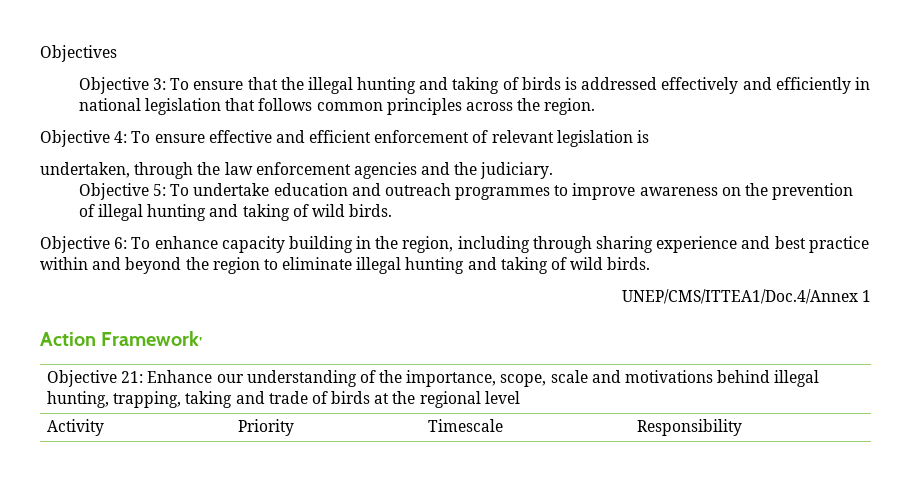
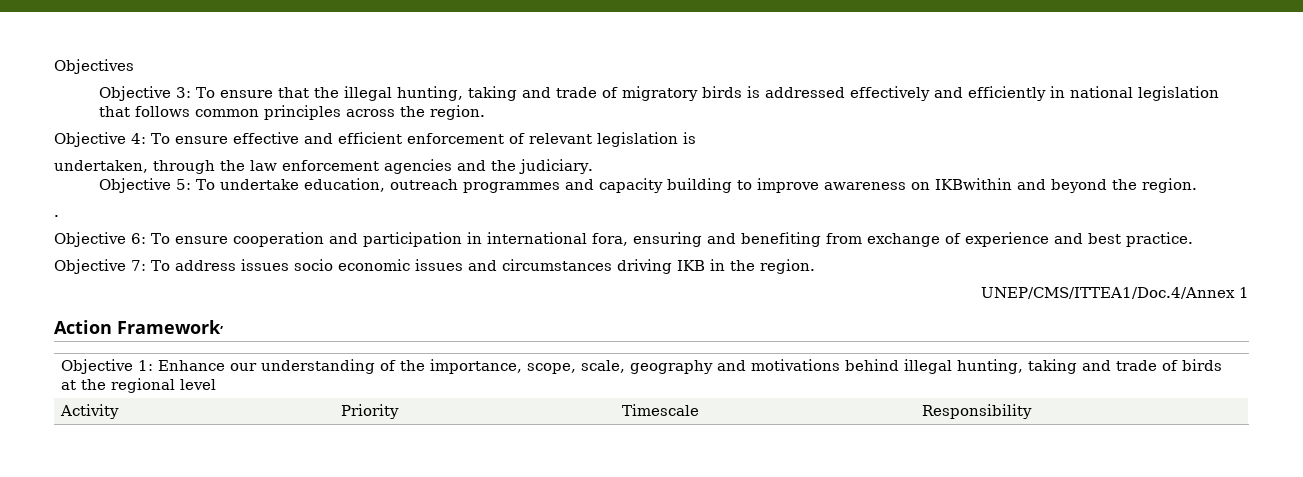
- Objective 3: To ensure that the illegal hunting and taking of birds is addressed effectively and efficiently in national legislation that follows common principles across the region.
+ Objective 3: To ensure that the illegal hunting, taking and trade of migratory birds is addressed effectively and efficiently in national legislation that follows common principles across the region.
- Objective 5: To undertake education and outreach programmes to improve awareness on the prevention of illegal hunting and taking of wild birds.
- Objective 6: To enhance capacity building in the region, including through sharing experience and best practice within and beyond the region to eliminate illegal hunting and taking of wild birds.
+ Objective 5: To undertake education, outreach programmes and capacity building to improve awareness on IKBwithin and beyond the region.
+ .
+ Objective 6: To ensure cooperation and participation in international fora, ensuring and benefiting from exchange of experience and best practice.
+ Objective 7: To address issues socio economic issues and circumstances driving IKB in the region.
- Objective 21: Enhance our understanding of the importance, scope, scale and motivations behind illegal hunting, trapping, taking and trade of birds at the regional level
+ Objective 1: Enhance our understanding of the importance, scope, scale, geography and motivations behind illegal hunting, taking and trade of birds at the regional level

